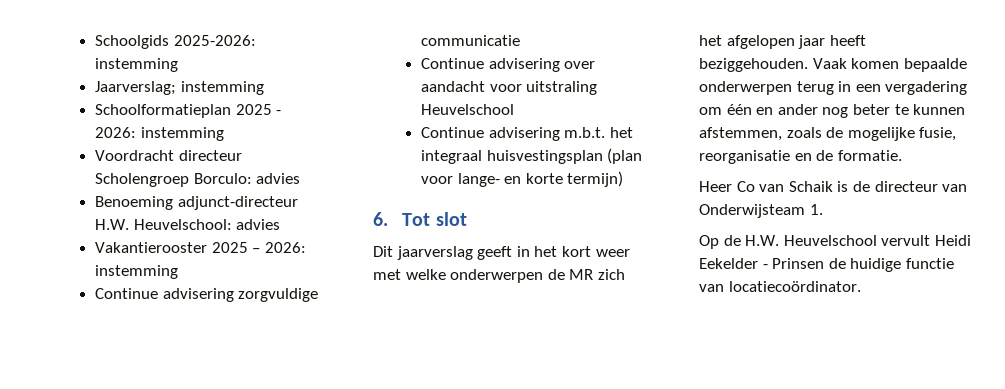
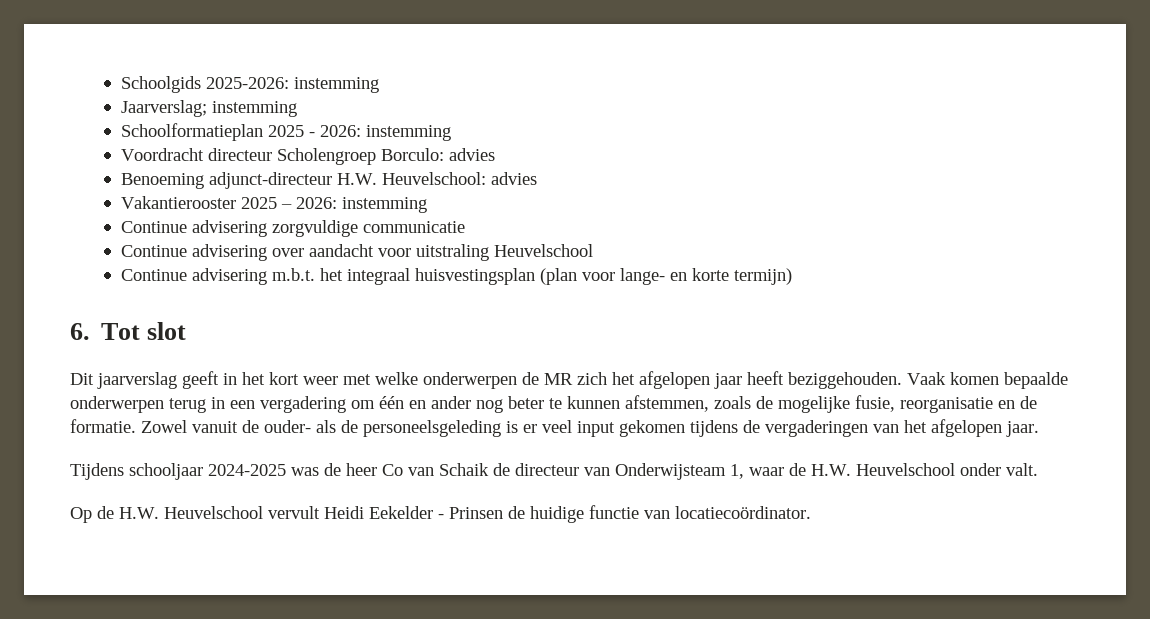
- Vaak komen bepaalde onderwerpen terug in een vergadering om één en ander nog beter te kunnen afstemmen, zoals de mogelijke fusie, reorganisatie en de formatie.
- Heer Co van Schaik is de directeur van Onderwijsteam 1.
+ Vaak komen bepaalde onderwerpen terug in een vergadering om één en ander nog beter te kunnen afstemmen, zoals de mogelijke fusie, reorganisatie en de formatie. Zowel vanuit de ouder- als de personeelsgeleding is er veel input gekomen tijdens de vergaderingen van het afgelopen jaar.
+ Tijdens schooljaar 2024-2025 was de heer Co van Schaik de directeur van Onderwijsteam 1, waar de H.W. Heuvelschool onder valt.

